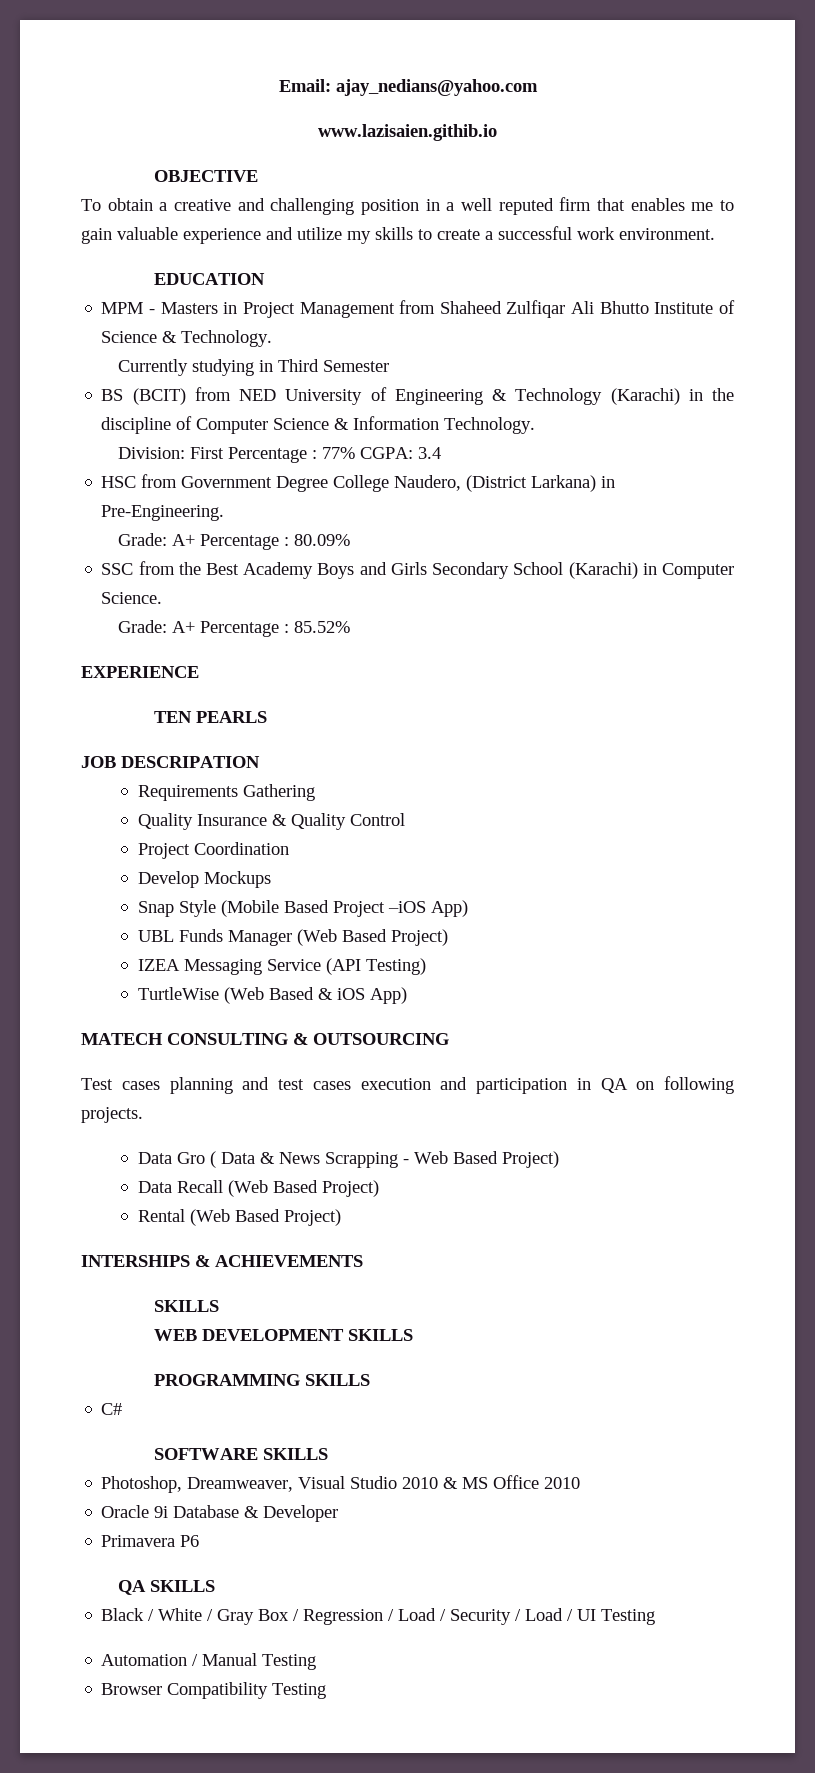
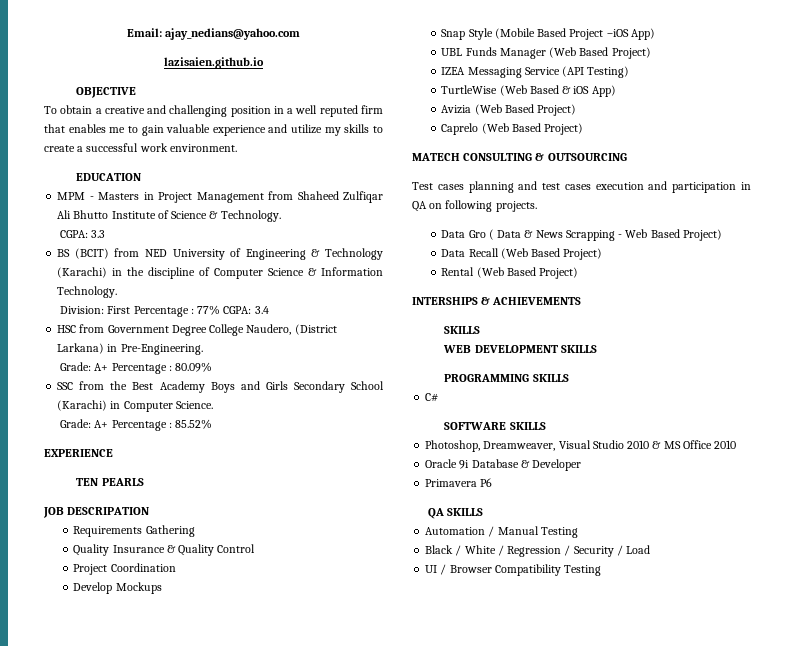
- www.lazisaien.githib.io
+ lazisaien.github.io
- Currently studying in Third Semester
+ CGPA: 3.3
+ Avizia (Web Based Project)
+ Caprelo (Web Based Project)
- Black / White / Gray Box / Regression / Load / Security / Load / UI Testing
  Automation / Manual Testing
- Browser Compatibility Testing
+ Black / White / Regression / Security / Load
+ UI / Browser Compatibility Testing

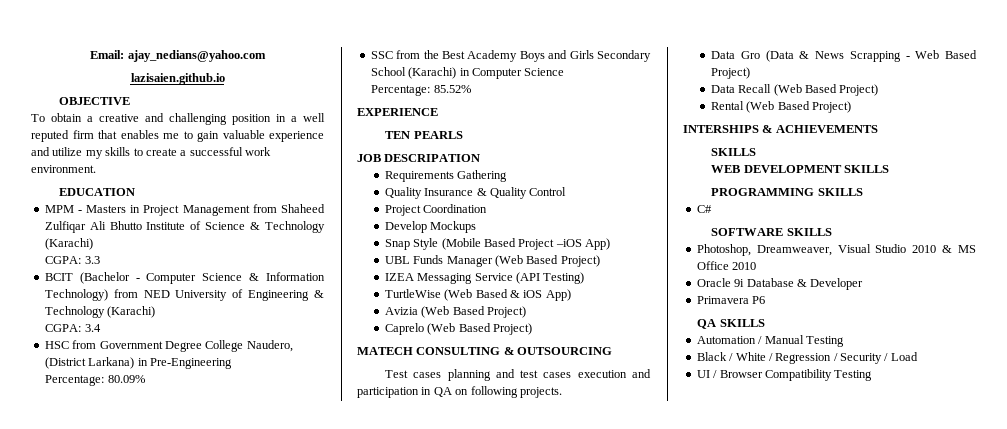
- MPM - Masters in Project Management from Shaheed Zulfiqar Ali Bhutto Institute of Science & Technology.
+ MPM - Masters in Project Management from Shaheed Zulfiqar Ali Bhutto Institute of Science & Technology (Karachi)
- BS (BCIT) from NED University of Engineering & Technology (Karachi) in the discipline of Computer Science & Information Technology.
- Division: First Percentage : 77% CGPA: 3.4
+ BCIT (Bachelor - Computer Science & Information Technology) from NED University of Engineering & Technology (Karachi)
+ CGPA: 3.4
- HSC from Government Degree College Naudero, (District Larkana) in Pre-Engineering.
- Grade: A+ Percentage : 80.09%
+ HSC from Government Degree College Naudero, (District Larkana) in Pre-Engineering
+ Percentage: 80.09%
- SSC from the Best Academy Boys and Girls Secondary School (Karachi) in Computer Science.
- Grade: A+ Percentage : 85.52%
+ SSC from the Best Academy Boys and Girls Secondary School (Karachi) in Computer Science
+ Percentage: 85.52%
- Data Gro ( Data & News Scrapping - Web Based Project)
+ Data Gro (Data & News Scrapping - Web Based Project)

